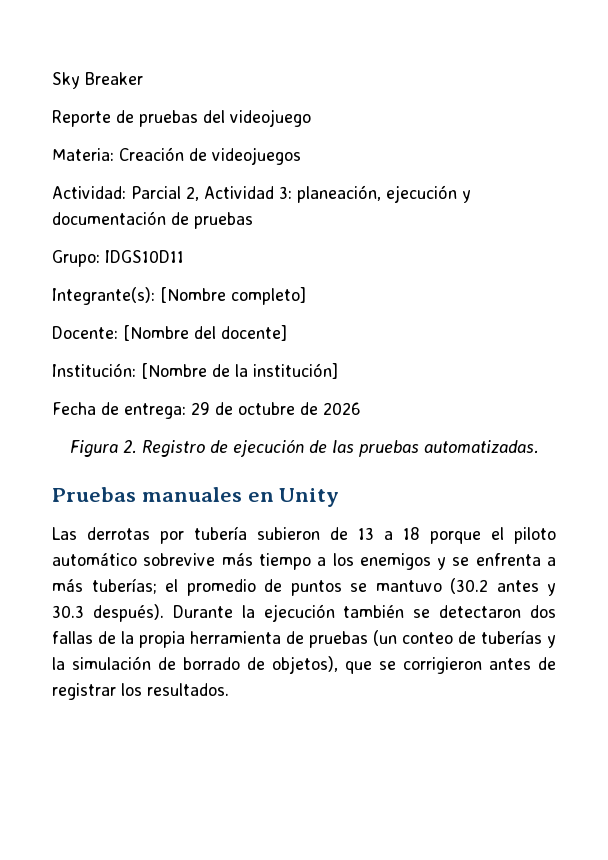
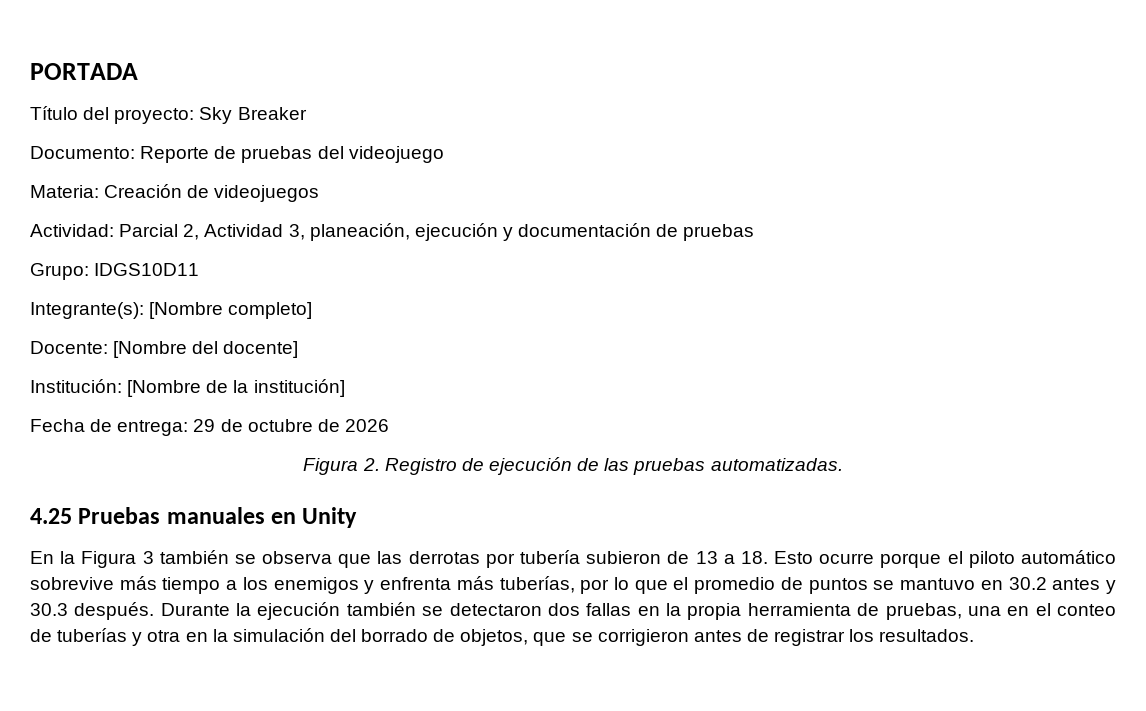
- Sky Breaker
+ PORTADA
+ Título del proyecto: Sky Breaker
- Reporte de pruebas del videojuego
+ Documento: Reporte de pruebas del videojuego
- Actividad: Parcial 2, Actividad 3: planeación, ejecución y documentación de pruebas
+ Actividad: Parcial 2, Actividad 3, planeación, ejecución y documentación de pruebas
- Pruebas manuales en Unity
+ 4.25 Pruebas manuales en Unity
- Las derrotas por tubería subieron de 13 a 18 porque el piloto automático sobrevive más tiempo a los enemigos y se enfrenta a más tuberías; el promedio de puntos se mantuvo (30.2 antes y 30.3 después).
+ En la Figura 3 también se observa que las derrotas por tubería subieron de 13 a 18. Esto ocurre porque el piloto automático sobrevive más tiempo a los enemigos y enfrenta más tuberías, por lo que el promedio de puntos se mantuvo en 30.2 antes y 30.3 después.
- Durante la ejecución también se detectaron dos fallas de la propia herramienta de pruebas (un conteo de tuberías y la simulación de borrado de objetos), que se corrigieron antes de registrar los resultados.
+ Durante la ejecución también se detectaron dos fallas en la propia herramienta de pruebas, una en el conteo de tuberías y otra en la simulación del borrado de objetos, que se corrigieron antes de registrar los resultados.

